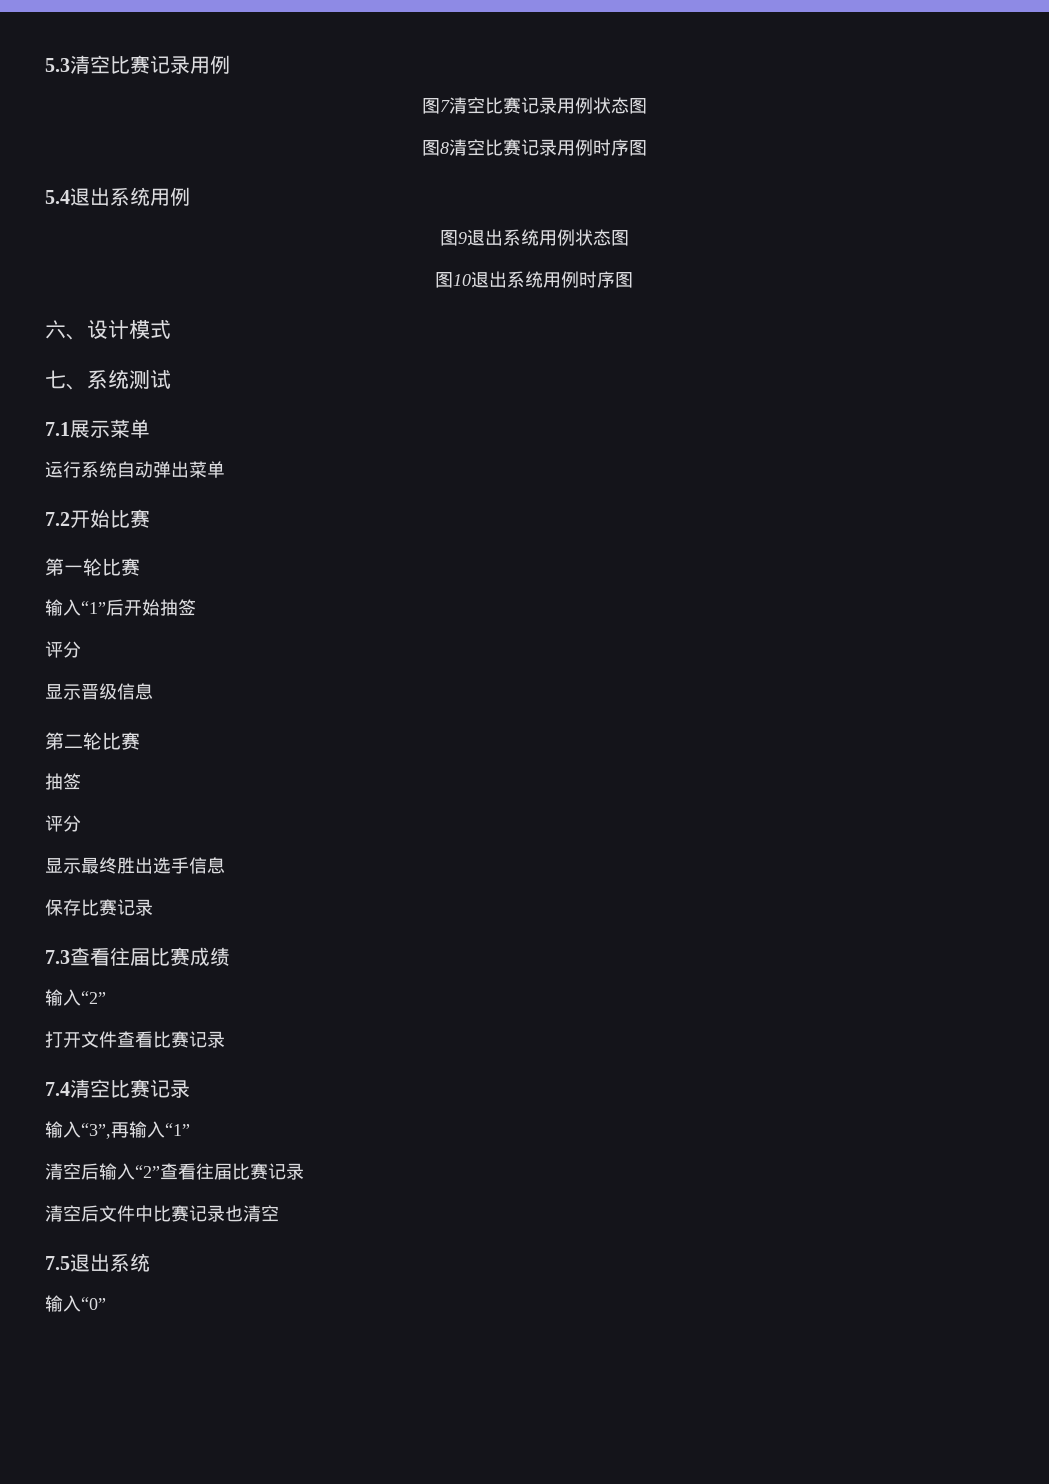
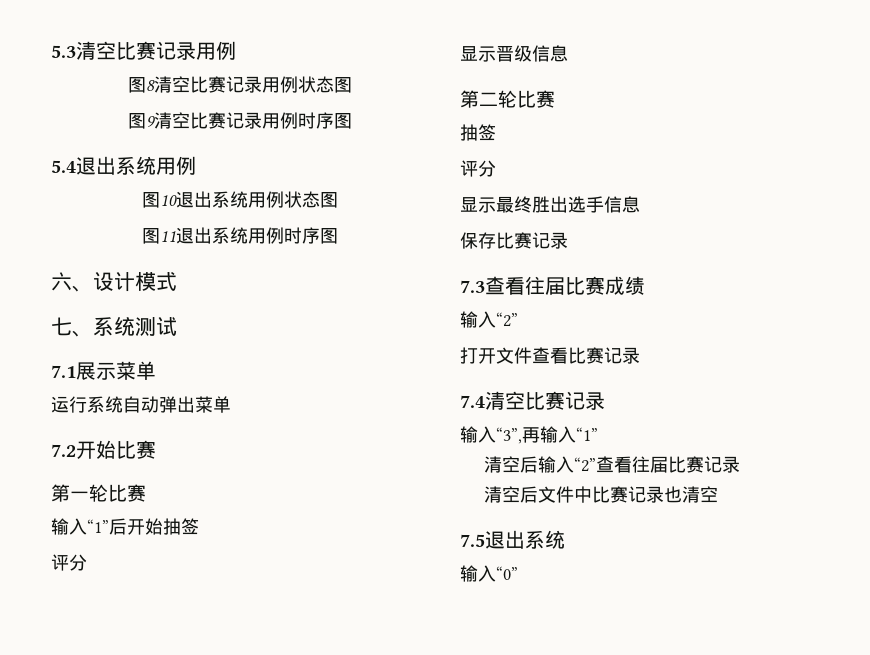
- 图7清空比赛记录用例状态图
+ 图8清空比赛记录用例状态图
- 图8清空比赛记录用例时序图
+ 图9清空比赛记录用例时序图
- 图9退出系统用例状态图
+ 图10退出系统用例状态图
- 图10退出系统用例时序图
+ 图11退出系统用例时序图

